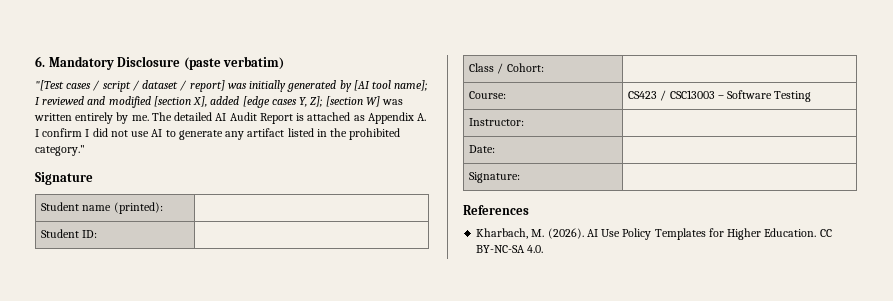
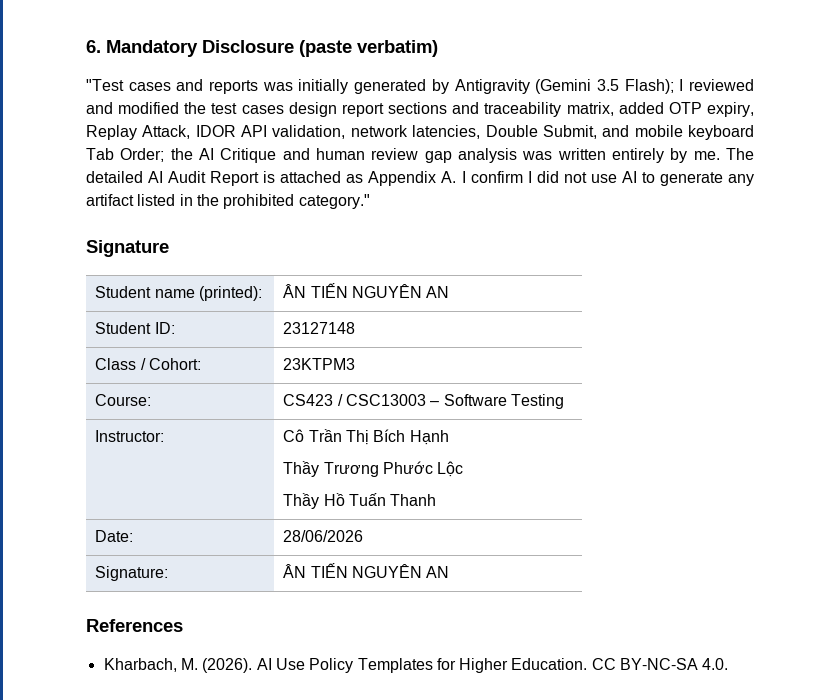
- "[Test cases / script / dataset / report] was initially generated by [AI tool name]; I reviewed and modified [section X], added [edge cases Y, Z]; [section W] was written entirely by me.
+ "Test cases and reports was initially generated by Antigravity (Gemini 3.5 Flash); I reviewed and modified the test cases design report sections and traceability matrix, added OTP expiry, Replay Attack, IDOR API validation, network latencies, Double Submit, and mobile keyboard Tab Order; the AI Critique and human review gap analysis was written entirely by me.
- Student name (printed): |
+ Student name (printed): | ÂN TIẾN NGUYÊN AN
- Student ID: |
+ Student ID: | 23127148
- Class / Cohort: |
+ Class / Cohort: | 23KTPM3
- Instructor: |
+ Instructor: | Cô Trần Thị Bích Hạnh
+ Thầy Trương Phước Lộc
+ Thầy Hồ Tuấn Thanh
- Date: |
+ Date: | 28/06/2026
- Signature: |
+ Signature: | ÂN TIẾN NGUYÊN AN

